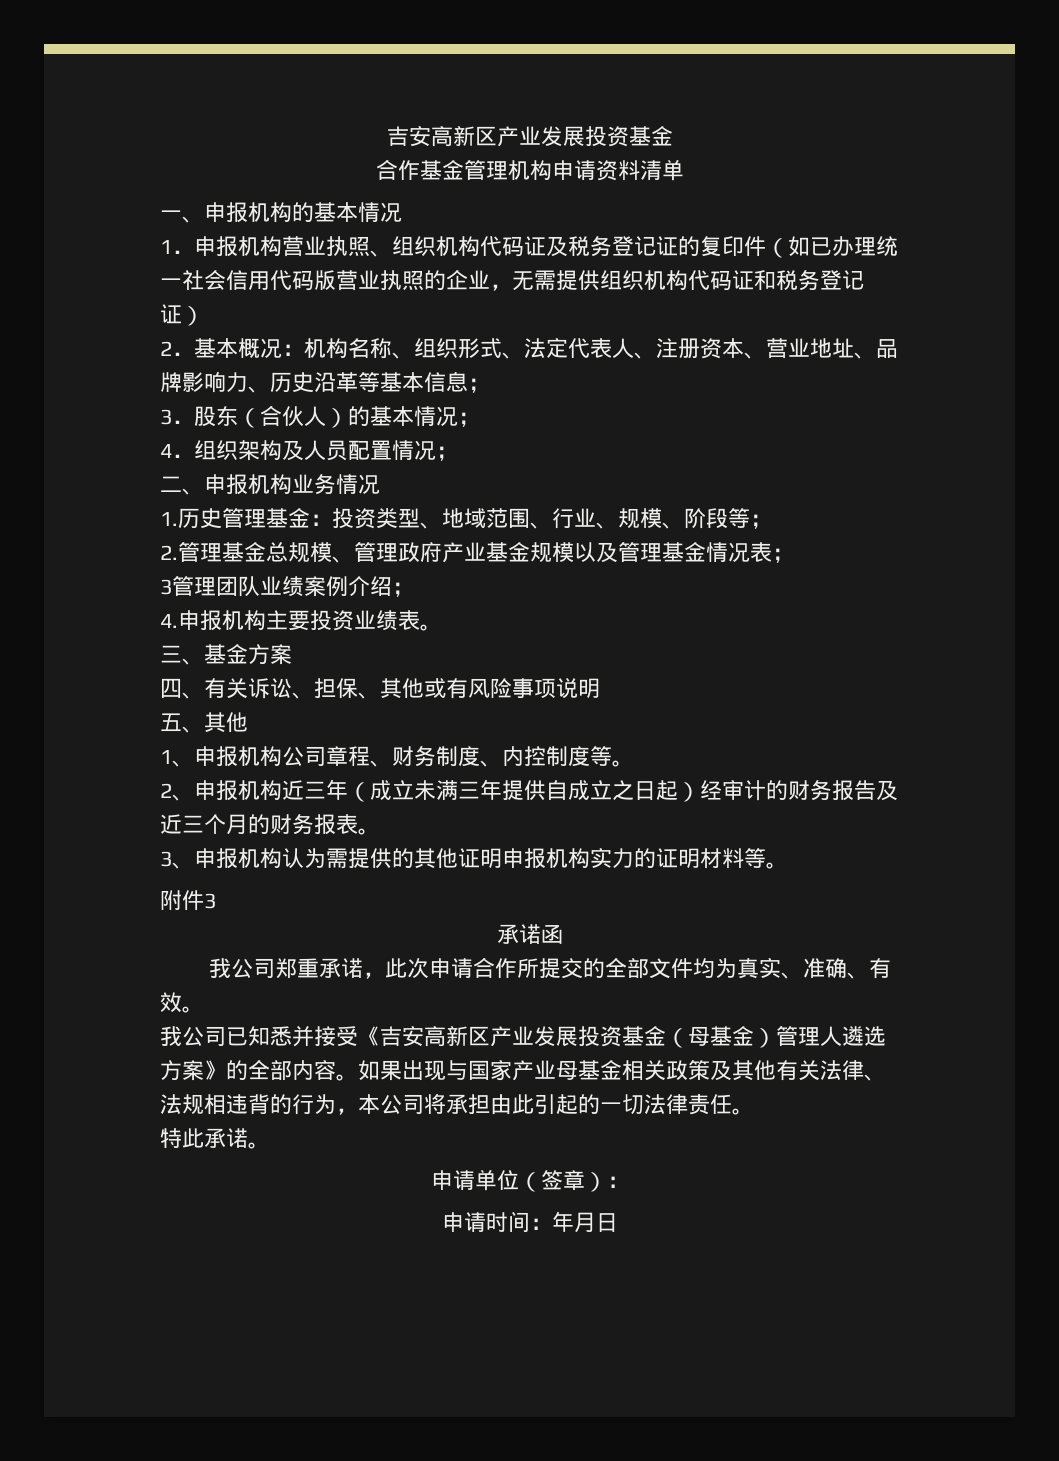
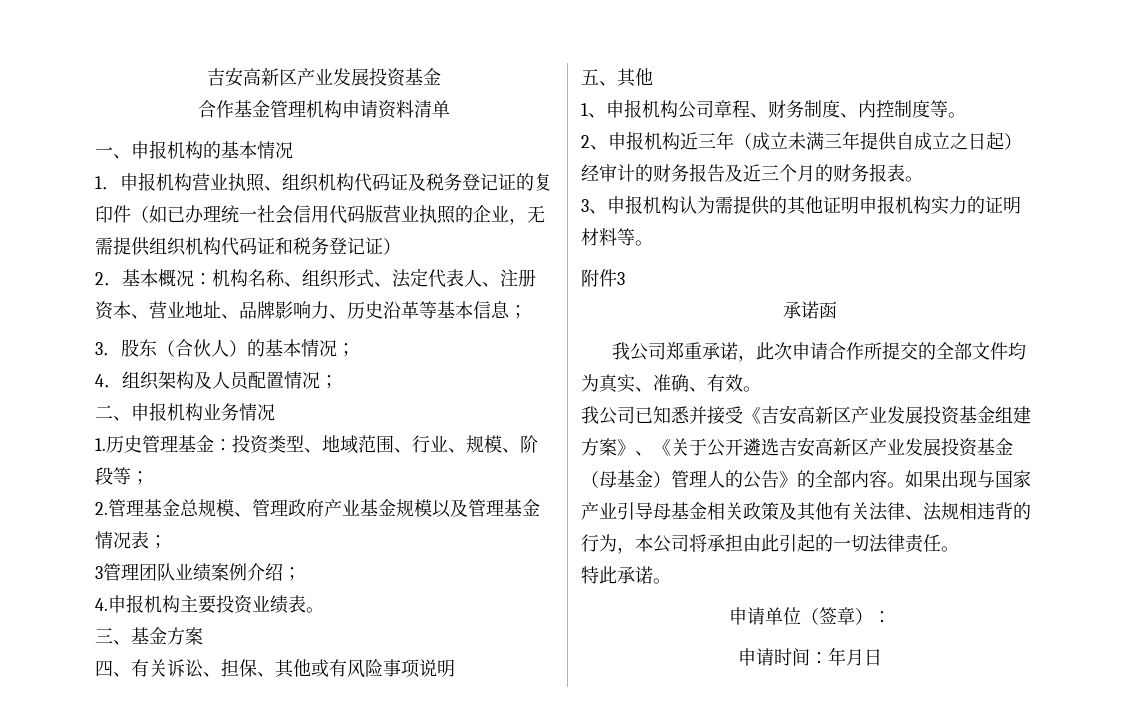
- 我公司已知悉并接受《吉安高新区产业发展投资基金（母基金）管理人遴选方案》的全部内容。
+ 我公司已知悉并接受《吉安高新区产业发展投资基金组建方案》、《关于公开遴选吉安高新区产业发展投资基金（母基金）管理人的公告》的全部内容。
- 如果出现与国家产业母基金相关政策及其他有关法律、法规相违背的行为，本公司将承担由此引起的一切法律责任。
+ 如果出现与国家产业引导母基金相关政策及其他有关法律、法规相违背的行为，本公司将承担由此引起的一切法律责任。

